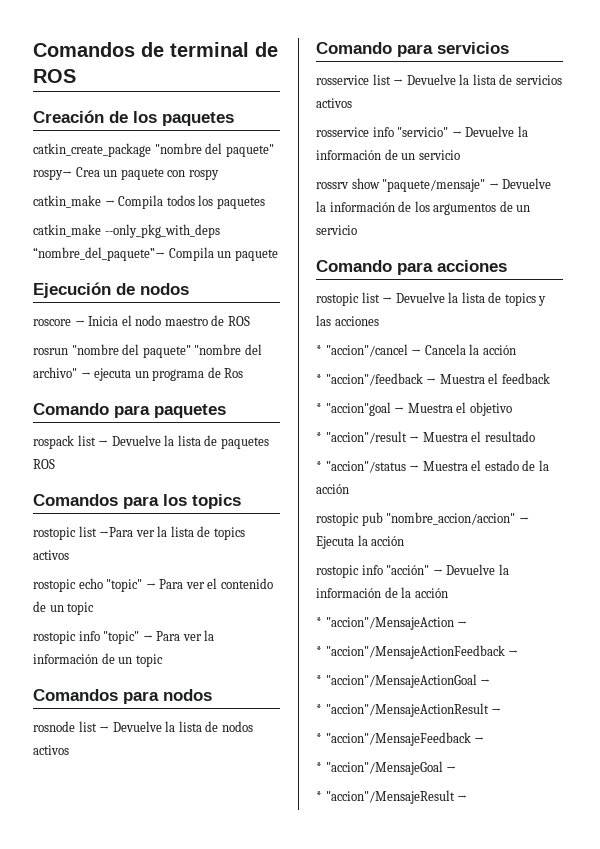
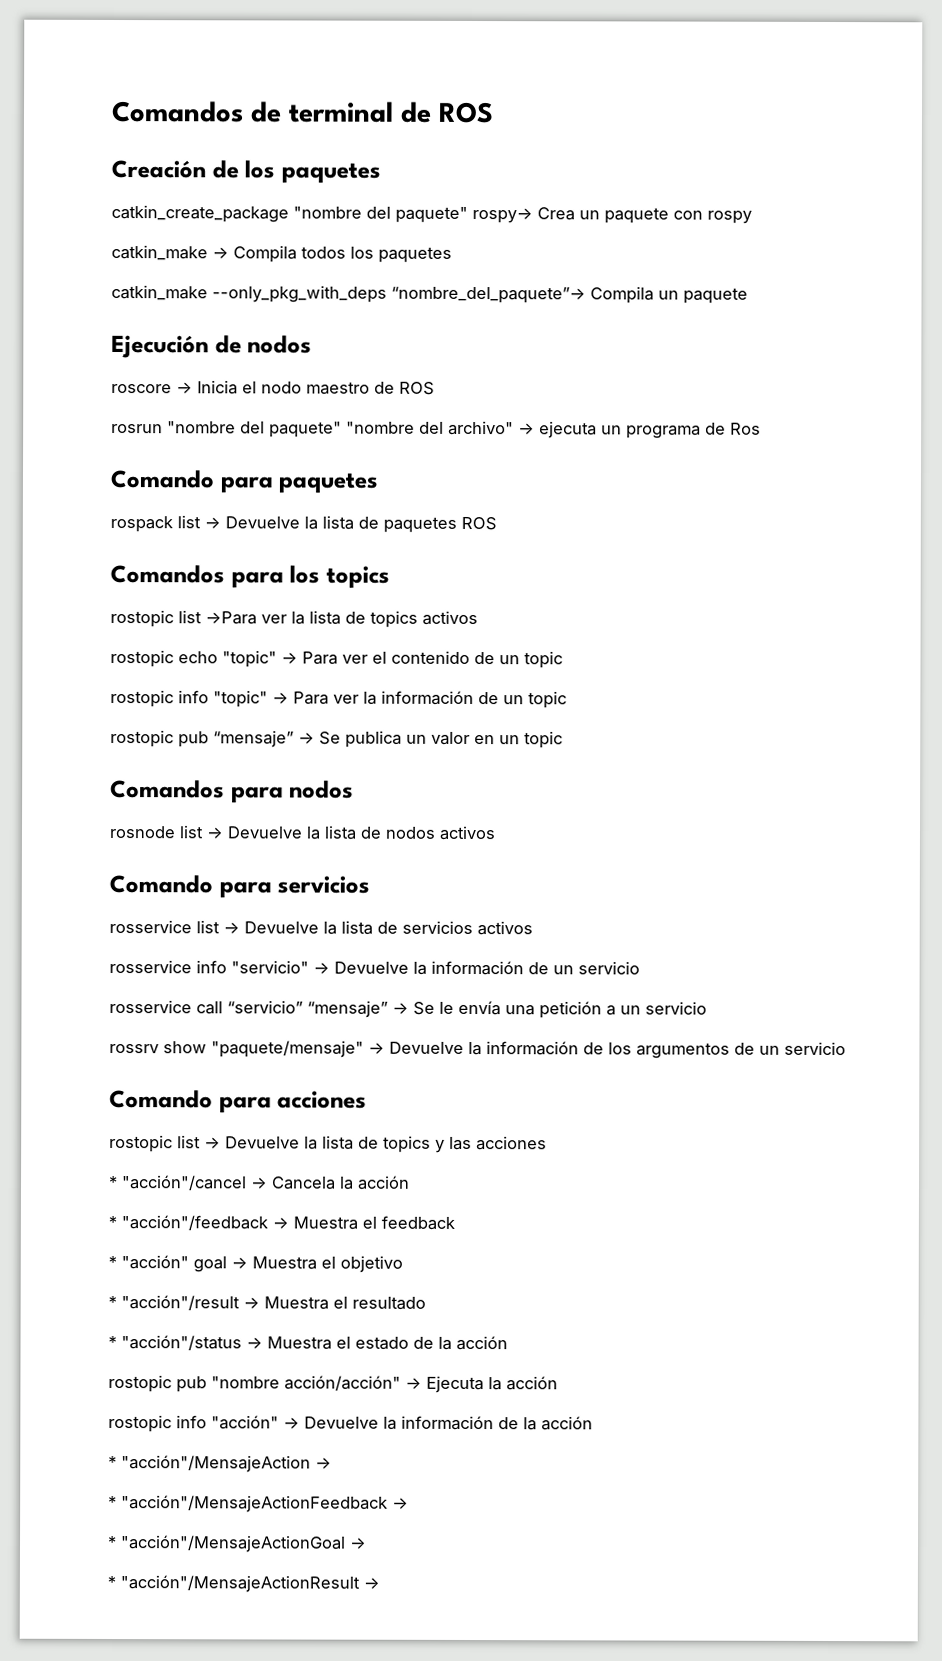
+ rostopic pub “mensaje” → Se publica un valor en un topic
+ rosservice call “servicio” “mensaje” → Se le envía una petición a un servicio
- * "accion"/cancel → Cancela la acción
+ * "acción"/cancel → Cancela la acción
- * "accion"/feedback → Muestra el feedback
+ * "acción"/feedback → Muestra el feedback
- * "accion"goal → Muestra el objetivo
+ * "acción" goal → Muestra el objetivo
- * "accion"/result → Muestra el resultado
+ * "acción"/result → Muestra el resultado
- * "accion"/status → Muestra el estado de la acción
+ * "acción"/status → Muestra el estado de la acción
- rostopic pub "nombre_accion/accion" → Ejecuta la acción
+ rostopic pub "nombre acción/acción" → Ejecuta la acción
- * "accion"/MensajeAction →
- * "accion"/MensajeActionFeedback →
- * "accion"/MensajeActionGoal →
- * "accion"/MensajeActionResult →
- * "accion"/MensajeFeedback →
- * "accion"/MensajeGoal →
- * "accion"/MensajeResult →
+ * "acción"/MensajeAction →
+ * "acción"/MensajeActionFeedback →
+ * "acción"/MensajeActionGoal →
+ * "acción"/MensajeActionResult →

